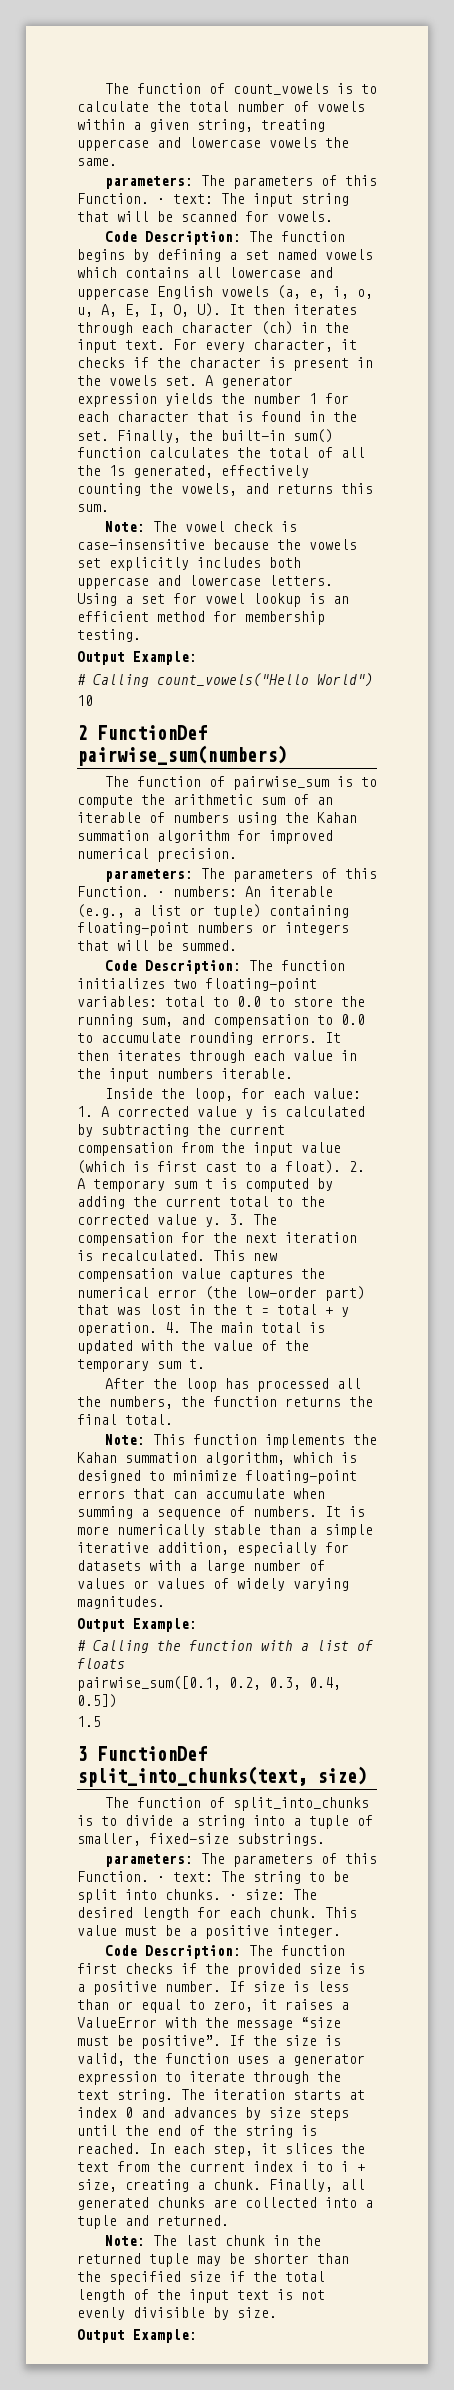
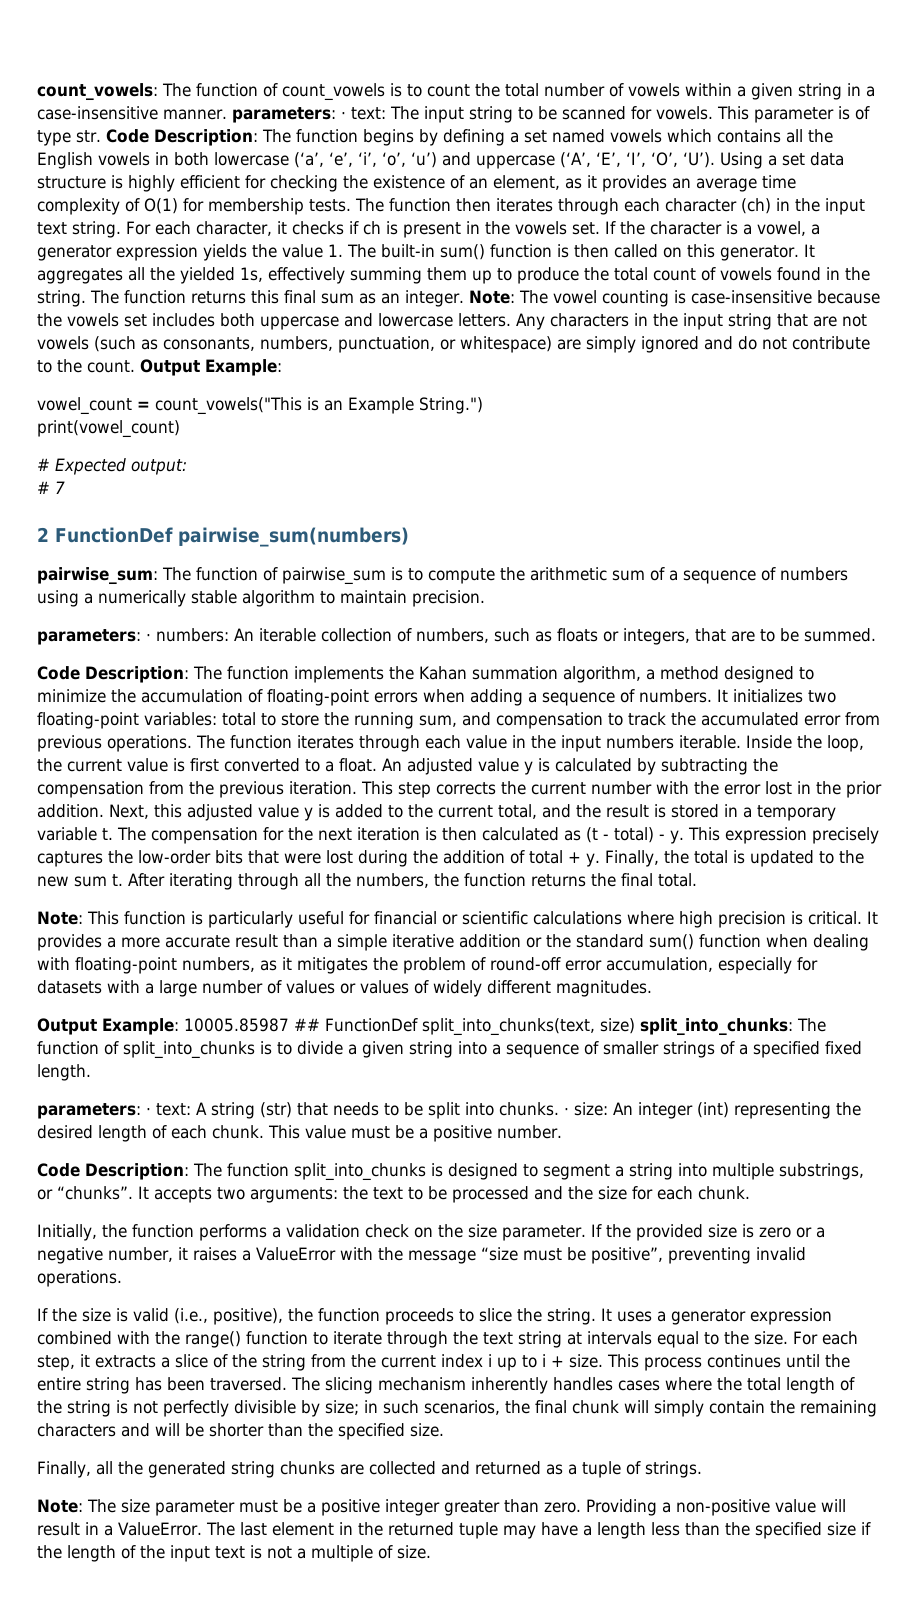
- The function of count_vowels is to calculate the total number of vowels within a given string, treating uppercase and lowercase vowels the same.
- parameters: The parameters of this Function. · text: The input string that will be scanned for vowels.
- Code Description: The function begins by defining a set named vowels which contains all lowercase and uppercase English vowels (a, e, i, o, u, A, E, I, O, U). It then iterates through each character (ch) in the input text. For every character, it checks if the character is present in the vowels set.
+ count_vowels: The function of count_vowels is to count the total number of vowels within a given string in a case-insensitive manner. parameters: · text: The input string to be scanned for vowels. This parameter is of type str. Code Description: The function begins by defining a set named vowels which contains all the English vowels in both lowercase (‘a’, ‘e’, ‘i’, ‘o’, ‘u’) and uppercase (‘A’, ‘E’, ‘I’, ‘O’, ‘U’). Using a set data structure is highly efficient for checking the existence of an element, as it provides an average time complexity of O(1) for membership tests. The function then iterates through each character (ch) in the input text string. For each character, it checks if ch is present in the vowels set.
- A generator expression yields the number 1 for each character that is found in the set. Finally, the built-in sum() function calculates the total of all the 1s generated, effectively counting the vowels, and returns this sum.
- Note: The vowel check is case-insensitive because the vowels set explicitly includes both uppercase and lowercase letters.
+ If the character is a vowel, a generator expression yields the value 1. The built-in sum() function is then called on this generator. It aggregates all the yielded 1s, effectively summing them up to produce the total count of vowels found in the string. The function returns this final sum as an integer. Note: The vowel counting is case-insensitive because the vowels set includes both uppercase and lowercase letters.
- Using a set for vowel lookup is an efficient method for membership testing.
- Output Example:
- # Calling count_vowels("Hello World")
- 10
+ Any characters in the input string that are not vowels (such as consonants, numbers, punctuation, or whitespace) are simply ignored and do not contribute to the count. Output Example:
+ vowel_count = count_vowels("This is an Example String.")
+ print(vowel_count)
+ # Expected output:
+ # 7
- The function of pairwise_sum is to compute the arithmetic sum of an iterable of numbers using the Kahan summation algorithm for improved numerical precision.
- parameters: The parameters of this Function. · numbers: An iterable (e.g., a list or tuple) containing floating-point numbers or integers that will be summed.
+ pairwise_sum: The function of pairwise_sum is to compute the arithmetic sum of a sequence of numbers using a numerically stable algorithm to maintain precision.
+ parameters: · numbers: An iterable collection of numbers, such as floats or integers, that are to be summed.
- Code Description: The function initializes two floating-point variables: total to 0.0 to store the running sum, and compensation to 0.0 to accumulate rounding errors. It then iterates through each value in the input numbers iterable.
- Inside the loop, for each value: 1. A corrected value y is calculated by subtracting the current compensation from the input value (which is first cast to a float). 2. A temporary sum t is computed by adding the current total to the corrected value y. 3. The compensation for the next iteration is recalculated. This new compensation value captures the numerical error (the low-order part) that was lost in the t = total + y operation. 4. The main total is updated with the value of the temporary sum t.
- After the loop has processed all the numbers, the function returns the final total.
+ Code Description: The function implements the Kahan summation algorithm, a method designed to minimize the accumulation of floating-point errors when adding a sequence of numbers. It initializes two floating-point variables: total to store the running sum, and compensation to track the accumulated error from previous operations. The function iterates through each value in the input numbers iterable. Inside the loop, the current value is first converted to a float. An adjusted value y is calculated by subtracting the compensation from the previous iteration. This step corrects the current number with the error lost in the prior addition. Next, this adjusted value y is added to the current total, and the result is stored in a temporary variable t. The compensation for the next iteration is then calculated as (t - total) - y. This expression precisely captures the low-order bits that were lost during the addition of total + y. Finally, the total is updated to the new sum t. After iterating through all the numbers, the function returns the final total.
- Note: This function implements the Kahan summation algorithm, which is designed to minimize floating-point errors that can accumulate when summing a sequence of numbers. It is more numerically stable than a simple iterative addition, especially for datasets with a large number of values or values of widely varying magnitudes.
- Output Example:
- # Calling the function with a list of floats
- pairwise_sum([0.1, 0.2, 0.3, 0.4, 0.5])
- 1.5
- 3 FunctionDef split_into_chunks(text, size)
- The function of split_into_chunks is to divide a string into a tuple of smaller, fixed-size substrings.
- parameters: The parameters of this Function. · text: The string to be split into chunks.
+ Note: This function is particularly useful for financial or scientific calculations where high precision is critical. It provides a more accurate result than a simple iterative addition or the standard sum() function when dealing with floating-point numbers, as it mitigates the problem of round-off error accumulation, especially for datasets with a large number of values or values of widely different magnitudes.
+ Output Example: 10005.85987 ## FunctionDef split_into_chunks(text, size) split_into_chunks: The function of split_into_chunks is to divide a given string into a sequence of smaller strings of a specified fixed length.
+ parameters: · text: A string (str) that needs to be split into chunks.
- · size: The desired length for each chunk.
+ · size: An integer (int) representing the desired length of each chunk.
- This value must be a positive integer.
- Code Description: The function first checks if the provided size is a positive number. If size is less than or equal to zero, it raises a ValueError with the message “size must be positive”. If the size is valid, the function uses a generator expression to iterate through the text string. The iteration starts at index 0 and advances by size steps until the end of the string is reached. In each step, it slices the text from the current index i to i + size, creating a chunk. Finally, all generated chunks are collected into a tuple and returned.
- Note: The last chunk in the returned tuple may be shorter than the specified size if the total length of the input text is not evenly divisible by size.
- Output Example:
+ This value must be a positive number.
+ Code Description: The function split_into_chunks is designed to segment a string into multiple substrings, or “chunks”. It accepts two arguments: the text to be processed and the size for each chunk.
+ Initially, the function performs a validation check on the size parameter. If the provided size is zero or a negative number, it raises a ValueError with the message “size must be positive”, preventing invalid operations.
+ If the size is valid (i.e., positive), the function proceeds to slice the string. It uses a generator expression combined with the range() function to iterate through the text string at intervals equal to the size. For each step, it extracts a slice of the string from the current index i up to i + size. This process continues until the entire string has been traversed. The slicing mechanism inherently handles cases where the total length of the string is not perfectly divisible by size; in such scenarios, the final chunk will simply contain the remaining characters and will be shorter than the specified size.
+ Finally, all the generated string chunks are collected and returned as a tuple of strings.
+ Note: The size parameter must be a positive integer greater than zero. Providing a non-positive value will result in a ValueError. The last element in the returned tuple may have a length less than the specified size if the length of the input text is not a multiple of size.

